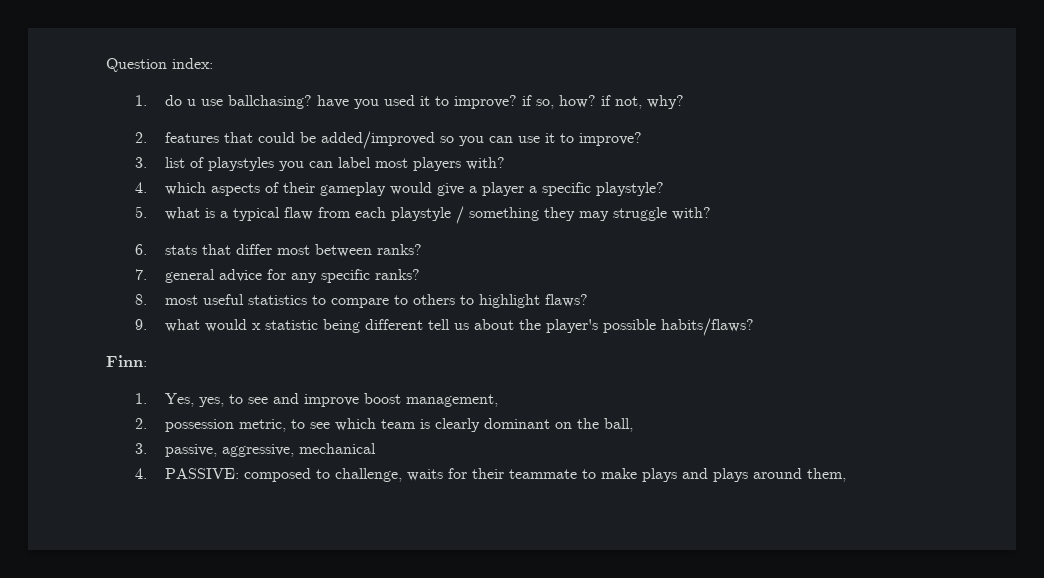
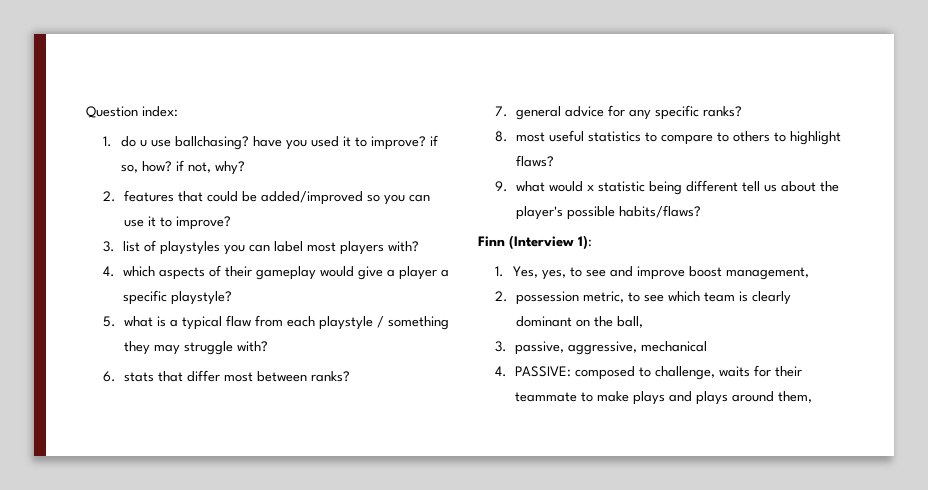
- Finn:
+ Finn (Interview 1):

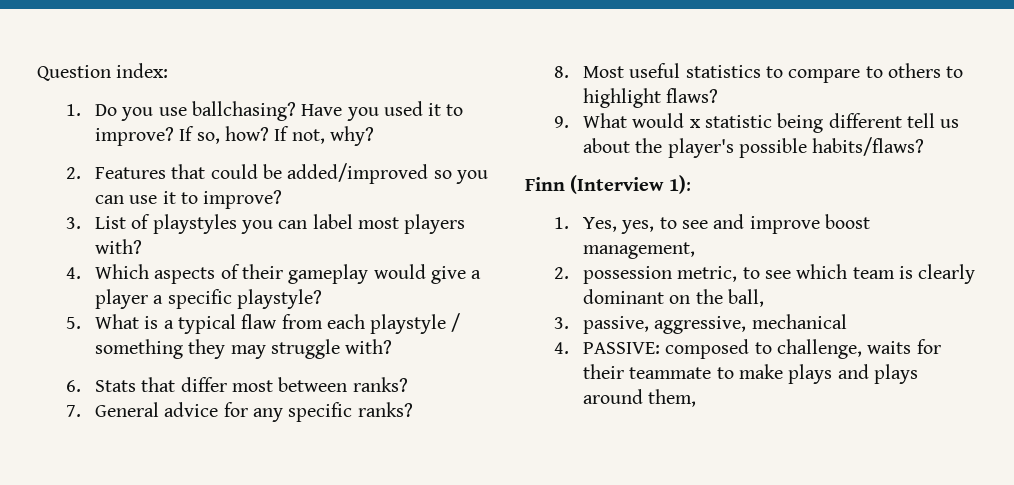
- 1. do u use ballchasing? have you used it to improve? if so, how? if not, why?
+ 1. Do you use ballchasing? Have you used it to improve? If so, how? If not, why?
- 2. features that could be added/improved so you can use it to improve?
+ 2. Features that could be added/improved so you can use it to improve?
- 3. list of playstyles you can label most players with?
+ 3. List of playstyles you can label most players with?
- 4. which aspects of their gameplay would give a player a specific playstyle?
+ 4. Which aspects of their gameplay would give a player a specific playstyle?
- 5. what is a typical flaw from each playstyle / something they may struggle with?
+ 5. What is a typical flaw from each playstyle / something they may struggle with?
- 6. stats that differ most between ranks?
+ 6. Stats that differ most between ranks?
- 7. general advice for any specific ranks?
+ 7. General advice for any specific ranks?
- 8. most useful statistics to compare to others to highlight flaws?
+ 8. Most useful statistics to compare to others to highlight flaws?
- 9. what would x statistic being different tell us about the player's possible habits/flaws?
+ 9. What would x statistic being different tell us about the player's possible habits/flaws?

